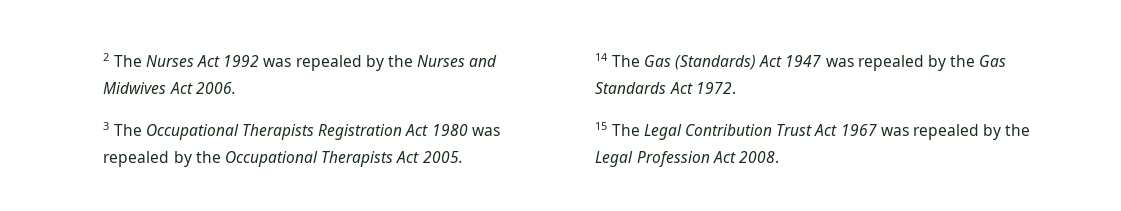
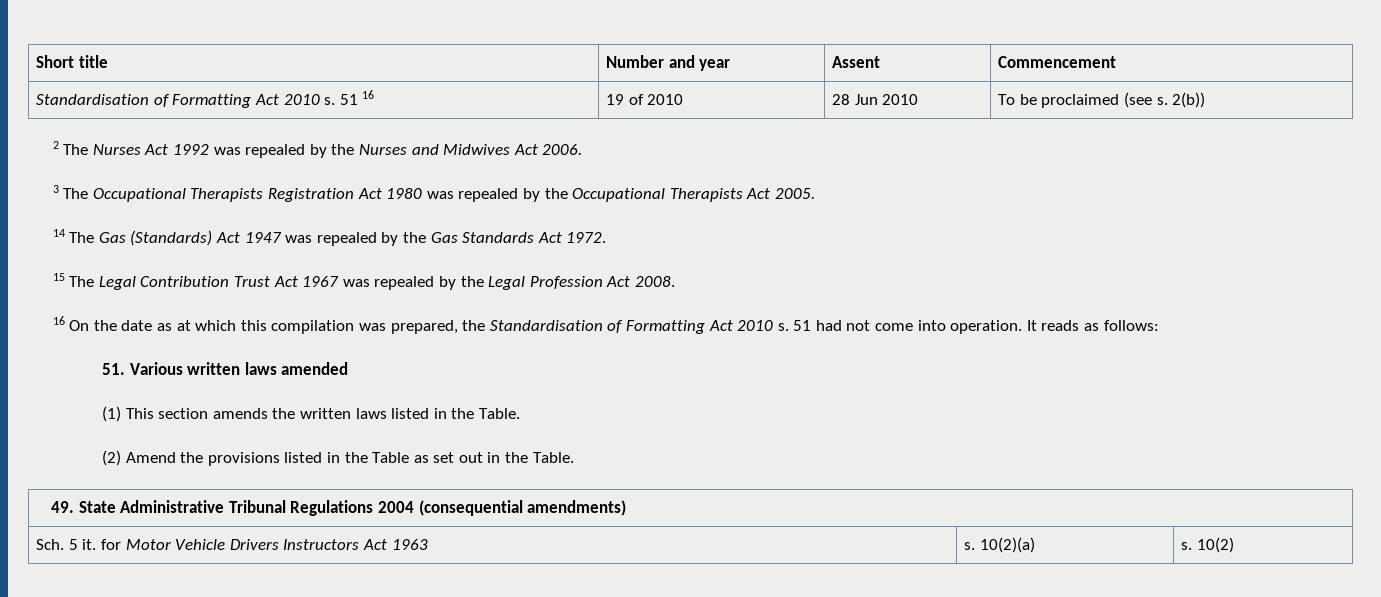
+ Short title | Number and year | Assent | Commencement
+ Standardisation of Formatting Act 2010 s. 51 16 | 19 of 2010 | 28 Jun 2010 | To be proclaimed (see s. 2(b))
+ 16 On the date as at which this compilation was prepared, the Standardisation of Formatting Act 2010 s. 51 had not come into operation. It reads as follows:
+ 51. Various written laws amended
+ (1) This section amends the written laws listed in the Table.
+ (2) Amend the provisions listed in the Table as set out in the Table.
+ 49. State Administrative Tribunal Regulations 2004 (consequential amendments)
+ Sch. 5 it. for Motor Vehicle Drivers Instructors Act 1963 | s. 10(2)(a) | s. 10(2)

